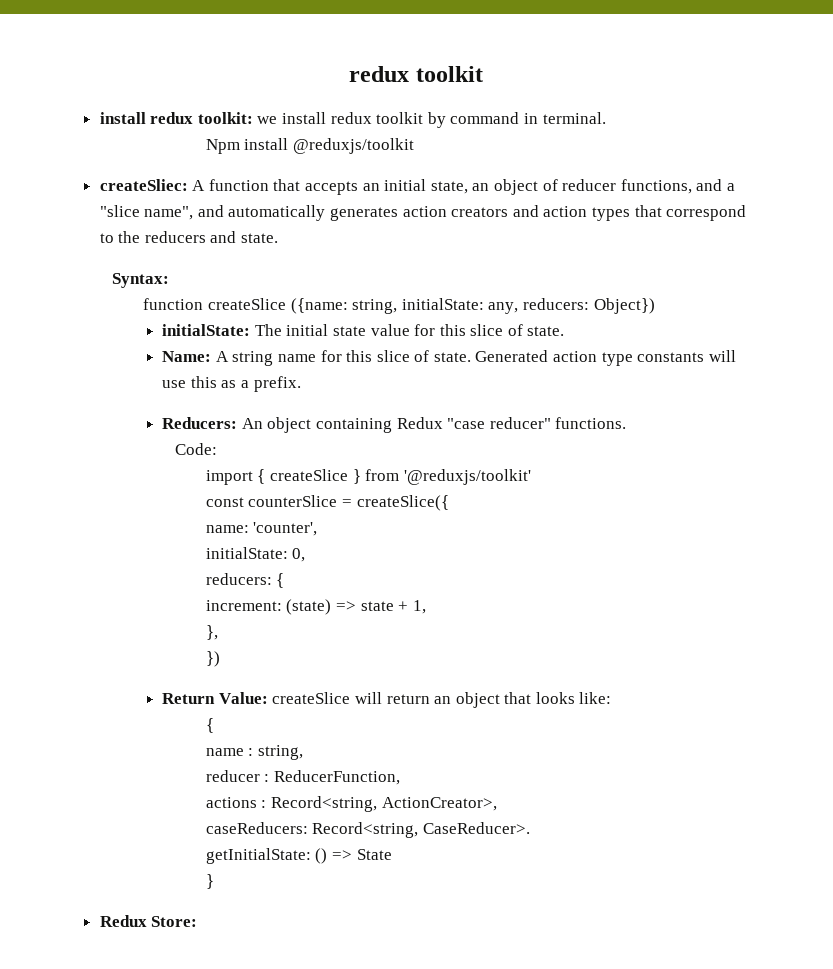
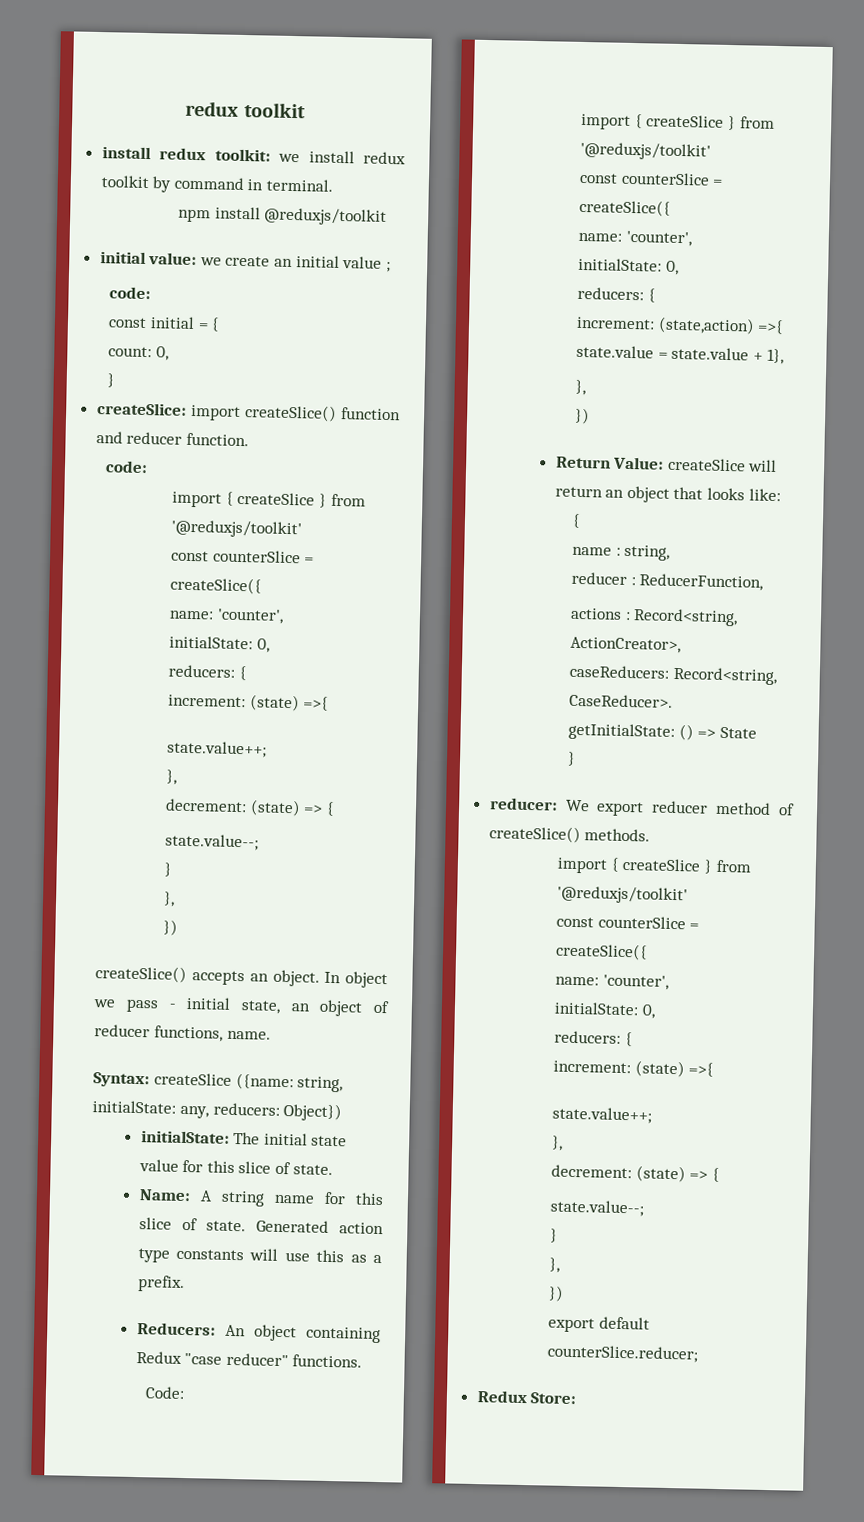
- Npm install @reduxjs/toolkit
+ npm install @reduxjs/toolkit
- createSliec: A function that accepts an initial state, an object of reducer functions, and a "slice name", and automatically generates action creators and action types that correspond to the reducers and state.
+ initial value: we create an initial value ;
+ code:
+ const initial = {
+ count: 0,
+ }
+ createSlice: import createSlice() function and reducer function.
+ code:
+ import { createSlice } from '@reduxjs/toolkit'
+ const counterSlice = createSlice({
+ name: 'counter',
+ initialState: 0,
+ reducers: {
+ increment: (state) =>{
+ state.value++;
+ },
+ decrement: (state) => {
+ state.value--;
+ }
+ },
+ })
+ createSlice() accepts an object. In object we pass - initial state, an object of reducer functions, name.
- Syntax:
- function createSlice ({name: string, initialState: any, reducers: Object})
+ Syntax: createSlice ({name: string, initialState: any, reducers: Object})
- increment: (state) => state + 1,
+ increment: (state,action) =>{ state.value = state.value + 1},
+ reducer: We export reducer method of createSlice() methods.
+ import { createSlice } from '@reduxjs/toolkit'
+ const counterSlice = createSlice({
+ name: 'counter',
+ initialState: 0,
+ reducers: {
+ increment: (state) =>{
+ state.value++;
+ },
+ decrement: (state) => {
+ state.value--;
+ }
+ },
+ })
+ export default counterSlice.reducer;

